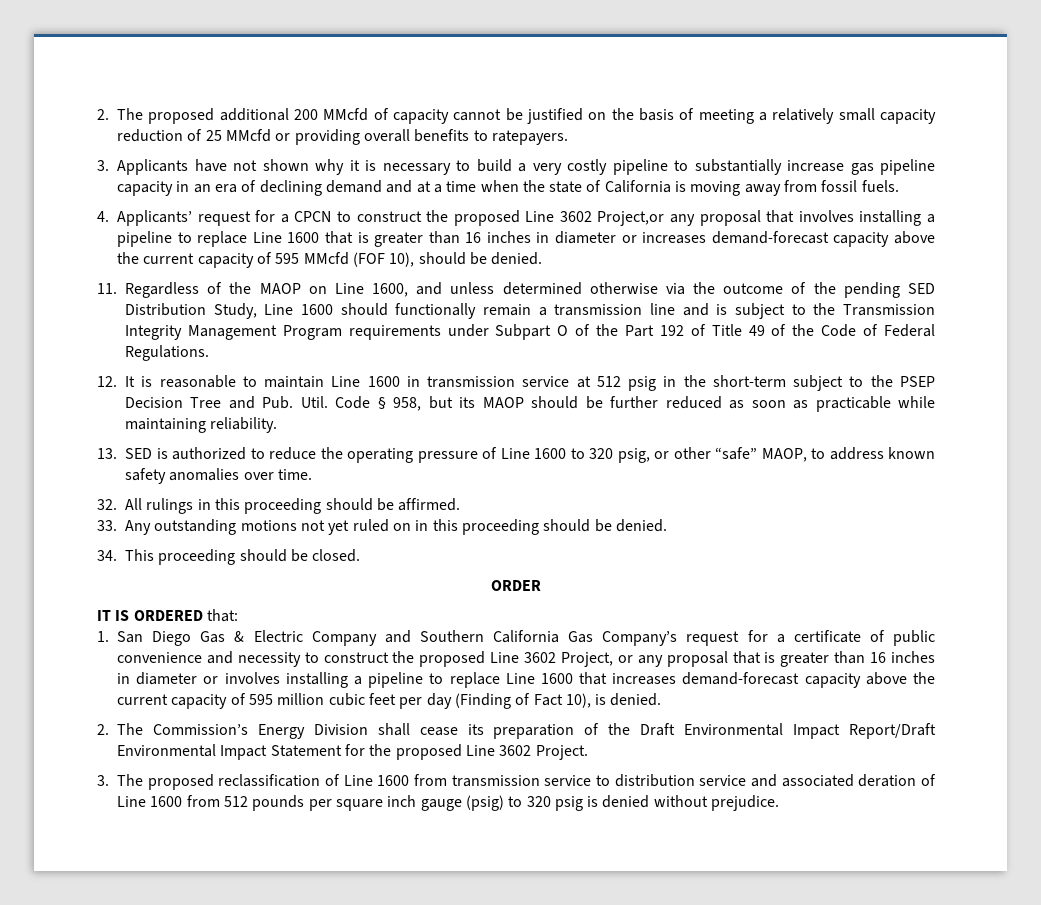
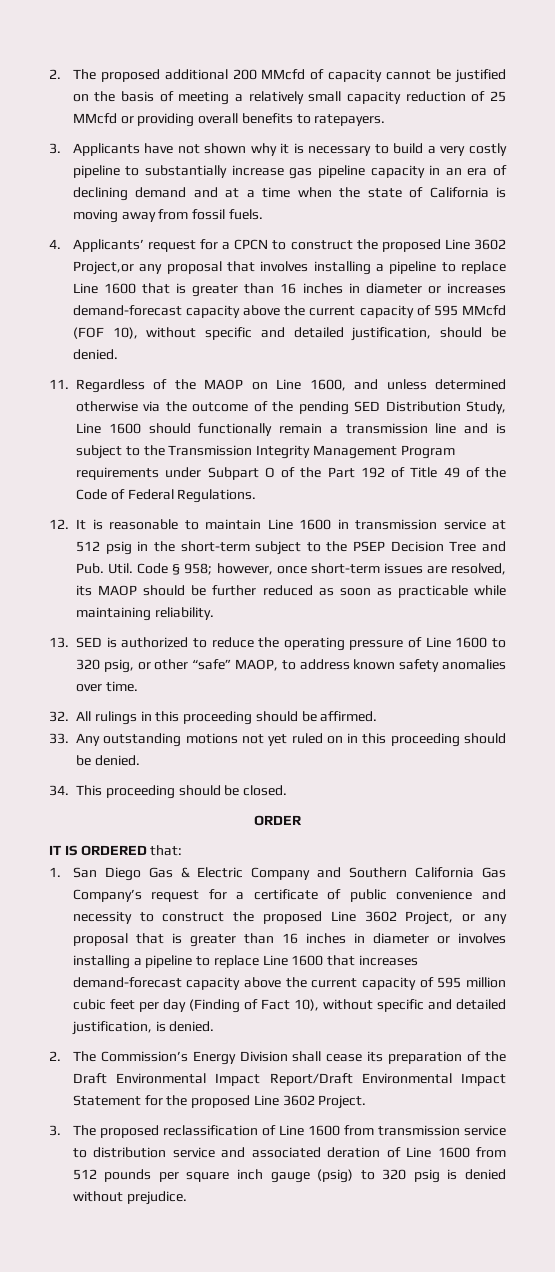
- 4. Applicants’ request for a CPCN to construct the proposed Line 3602 Project,or any proposal that involves installing a pipeline to replace Line 1600 that is greater than 16 inches in diameter or increases demand-forecast capacity above the current capacity of 595 MMcfd (FOF 10), should be denied.
+ 4. Applicants’ request for a CPCN to construct the proposed Line 3602 Project,or any proposal that involves installing a pipeline to replace Line 1600 that is greater than 16 inches in diameter or increases demand-forecast capacity above the current capacity of 595 MMcfd (FOF 10), without specific and detailed justification, should be denied.
- Code § 958, but its MAOP should be further reduced as soon as practicable while maintaining reliability.
+ Code § 958; however, once short-term issues are resolved, its MAOP should be further reduced as soon as practicable while maintaining reliability.
- 1. San Diego Gas & Electric Company and Southern California Gas Company’s request for a certificate of public convenience and necessity to construct the proposed Line 3602 Project, or any proposal that is greater than 16 inches in diameter or involves installing a pipeline to replace Line 1600 that increases demand-forecast capacity above the current capacity of 595 million cubic feet per day (Finding of Fact 10), is denied.
+ 1. San Diego Gas & Electric Company and Southern California Gas Company’s request for a certificate of public convenience and necessity to construct the proposed Line 3602 Project, or any proposal that is greater than 16 inches in diameter or involves installing a pipeline to replace Line 1600 that increases demand-forecast capacity above the current capacity of 595 million cubic feet per day (Finding of Fact 10), without specific and detailed justification, is denied.

